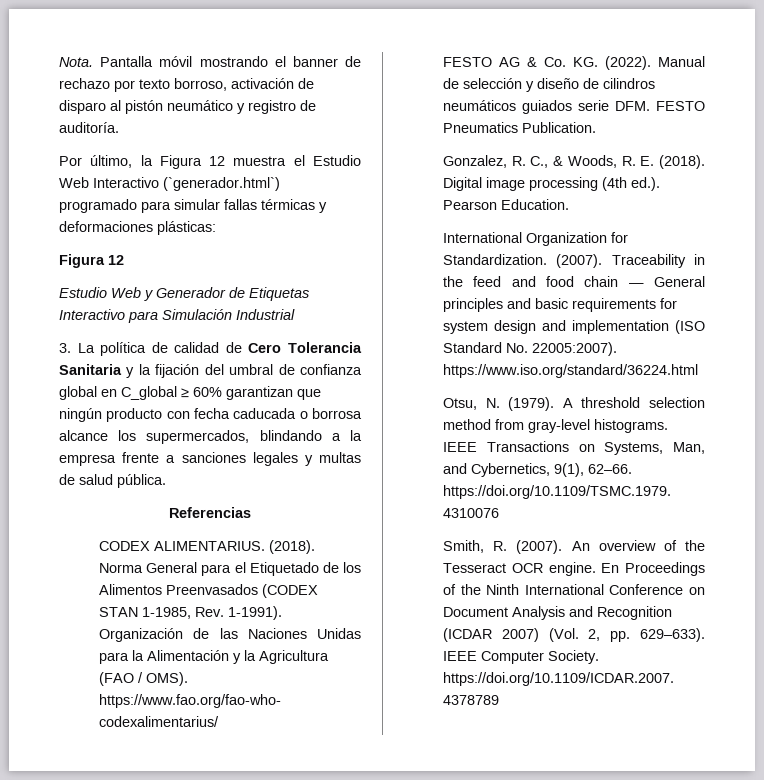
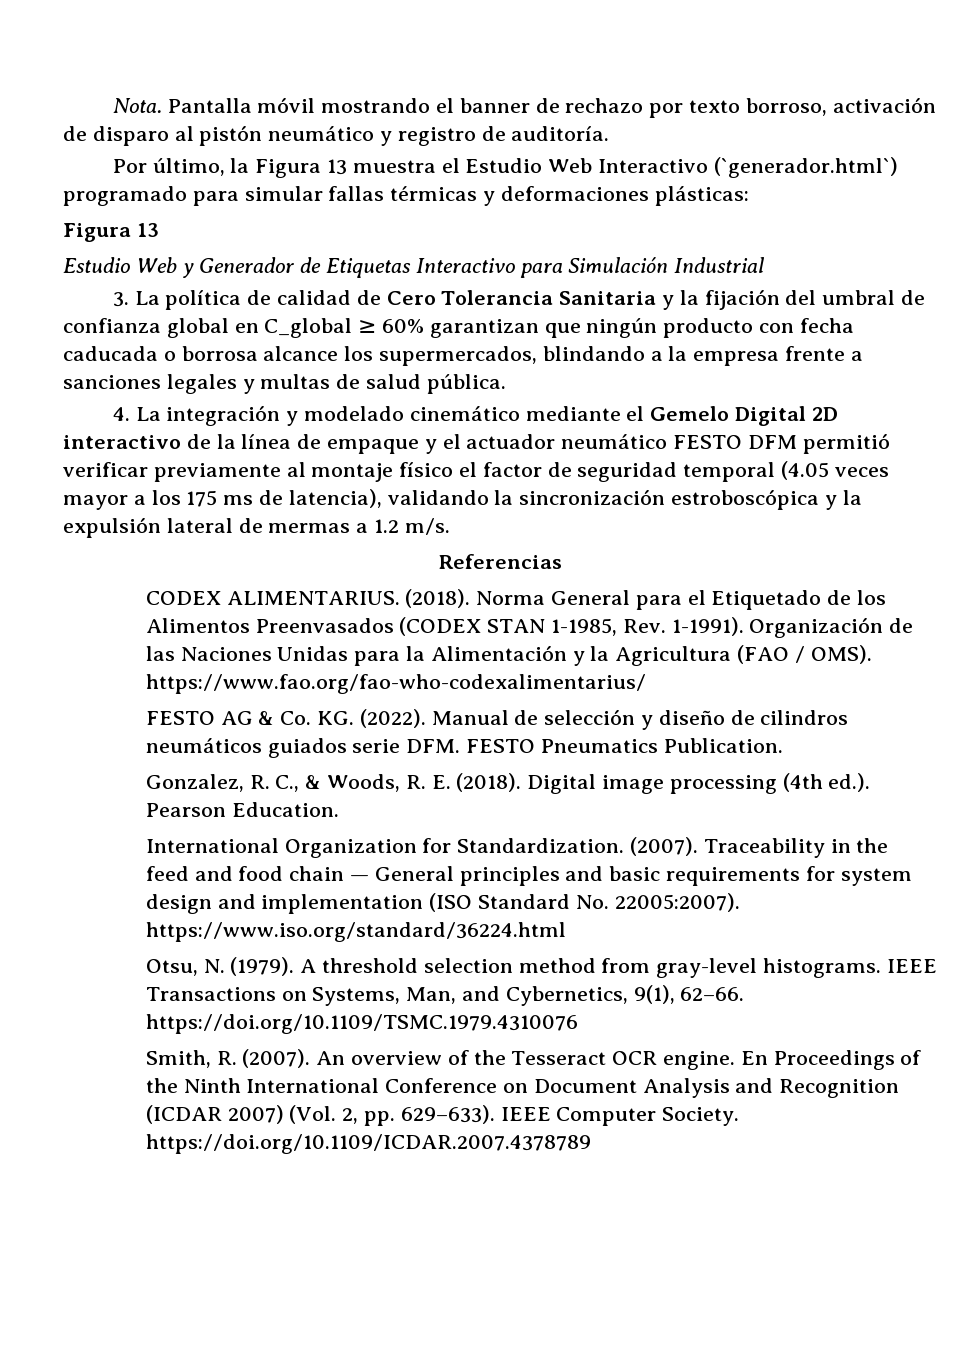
- Por último, la Figura 12 muestra el Estudio Web Interactivo (`generador.html`) programado para simular fallas térmicas y deformaciones plásticas:
- Figura 12
+ Por último, la Figura 13 muestra el Estudio Web Interactivo (`generador.html`) programado para simular fallas térmicas y deformaciones plásticas:
+ Figura 13
+ 4. La integración y modelado cinemático mediante el Gemelo Digital 2D interactivo de la línea de empaque y el actuador neumático FESTO DFM permitió verificar previamente al montaje físico el factor de seguridad temporal (4.05 veces mayor a los 175 ms de latencia), validando la sincronización estroboscópica y la expulsión lateral de mermas a 1.2 m/s.

